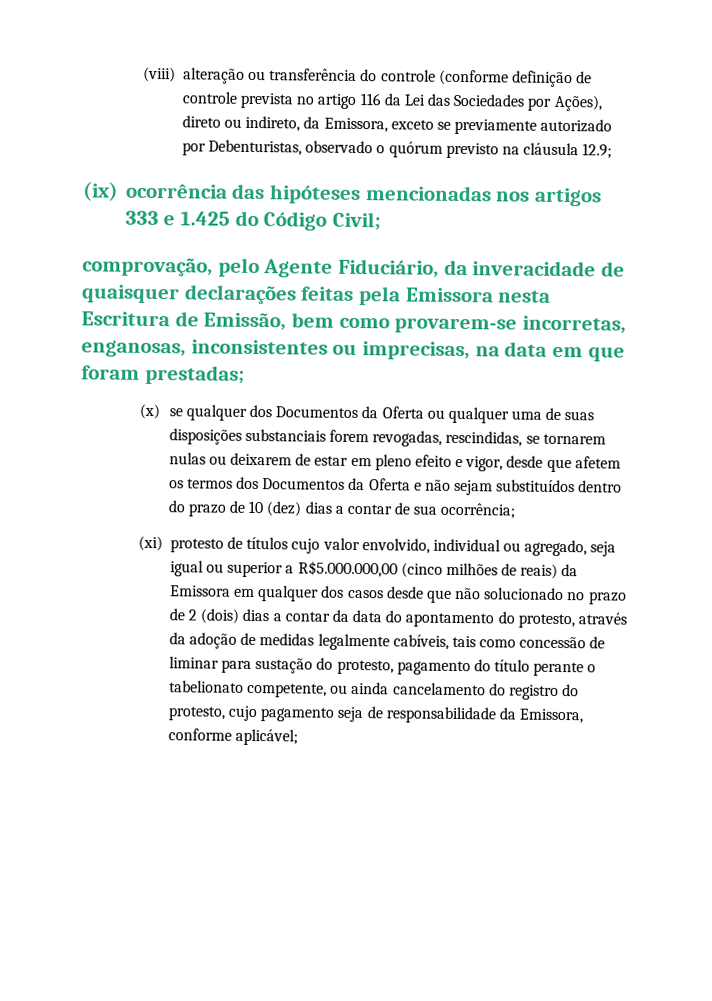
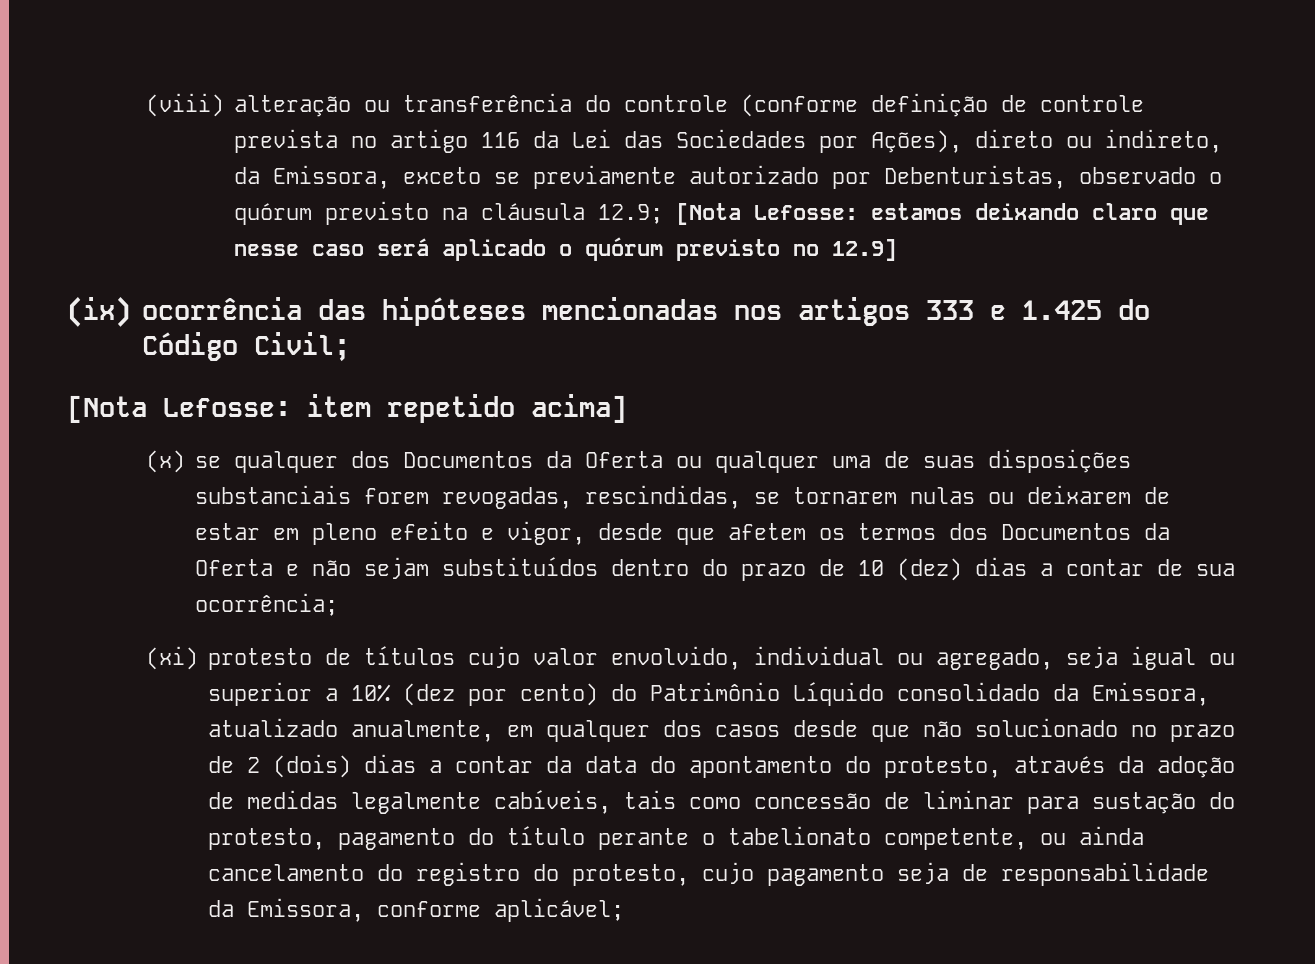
- (viii) alteração ou transferência do controle (conforme definição de controle prevista no artigo 116 da Lei das Sociedades por Ações), direto ou indireto, da Emissora, exceto se previamente autorizado por Debenturistas, observado o quórum previsto na cláusula 12.9;
+ (viii) alteração ou transferência do controle (conforme definição de controle prevista no artigo 116 da Lei das Sociedades por Ações), direto ou indireto, da Emissora, exceto se previamente autorizado por Debenturistas, observado o quórum previsto na cláusula 12.9; [Nota Lefosse: estamos deixando claro que nesse caso será aplicado o quórum previsto no 12.9]
- comprovação, pelo Agente Fiduciário, da inveracidade de quaisquer declarações feitas pela Emissora nesta Escritura de Emissão, bem como provarem-se incorretas, enganosas, inconsistentes ou imprecisas, na data em que foram prestadas;
+ [Nota Lefosse: item repetido acima]
- (xi) protesto de títulos cujo valor envolvido, individual ou agregado, seja igual ou superior a R$5.000.000,00 (cinco milhões de reais) da Emissora em qualquer dos casos desde que não solucionado no prazo de 2 (dois) dias a contar da data do apontamento do protesto, através da adoção de medidas legalmente cabíveis, tais como concessão de liminar para sustação do protesto, pagamento do título perante o tabelionato competente, ou ainda cancelamento do registro do protesto, cujo pagamento seja de responsabilidade da Emissora, conforme aplicável;
+ (xi) protesto de títulos cujo valor envolvido, individual ou agregado, seja igual ou superior a 10% (dez por cento) do Patrimônio Líquido consolidado da Emissora, atualizado anualmente, em qualquer dos casos desde que não solucionado no prazo de 2 (dois) dias a contar da data do apontamento do protesto, através da adoção de medidas legalmente cabíveis, tais como concessão de liminar para sustação do protesto, pagamento do título perante o tabelionato competente, ou ainda cancelamento do registro do protesto, cujo pagamento seja de responsabilidade da Emissora, conforme aplicável;

